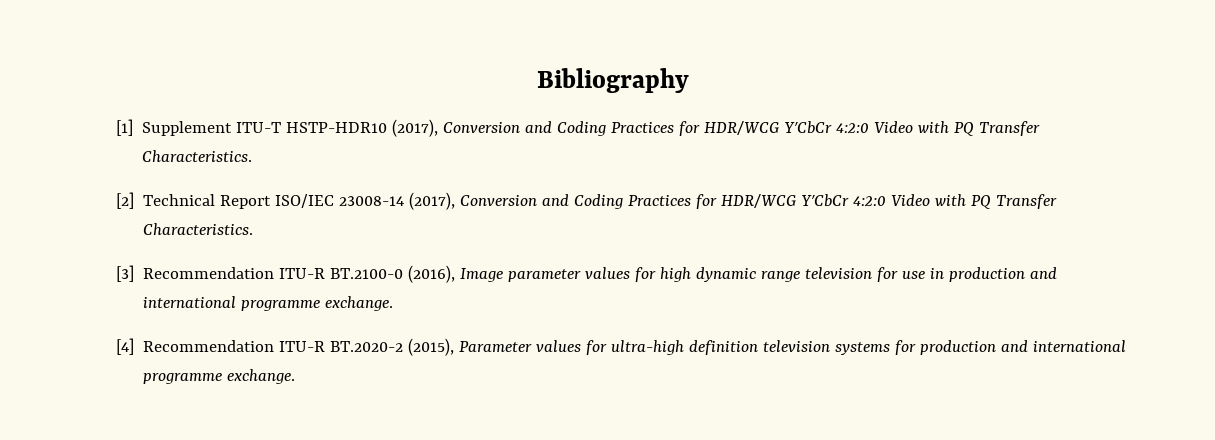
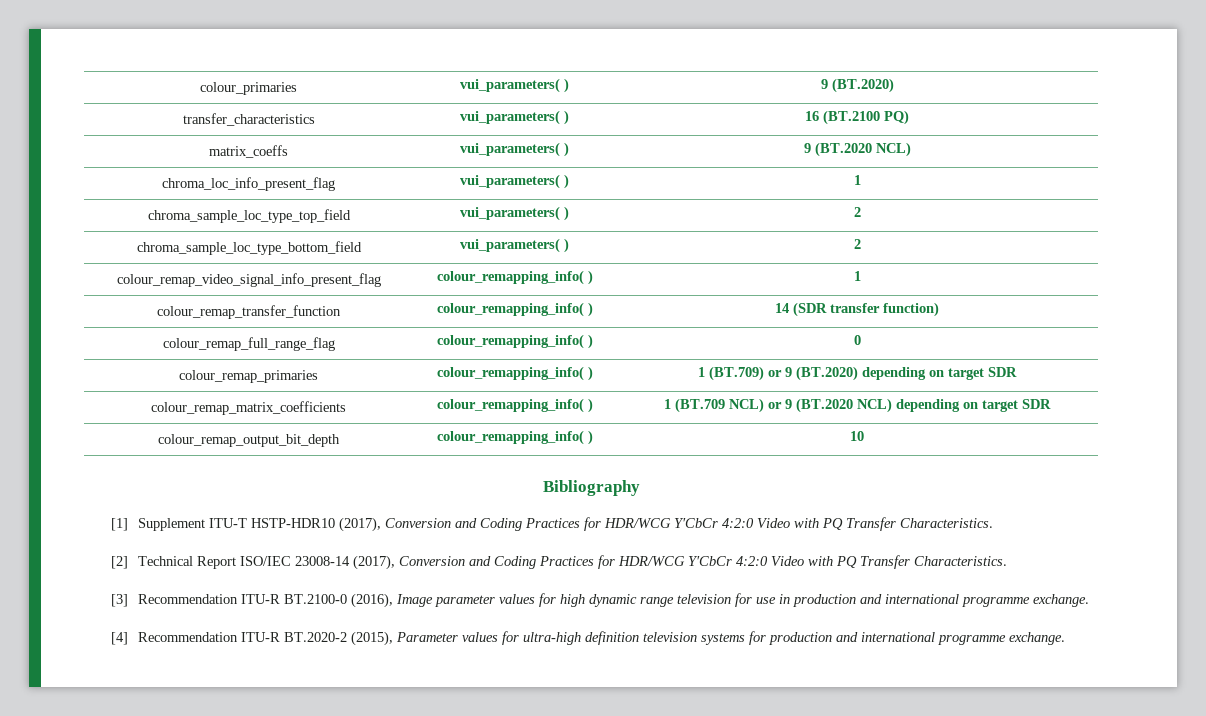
+ colour_primaries | vui_parameters( ) | 9 (BT.2020)
+ transfer_characteristics | vui_parameters( ) | 16 (BT.2100 PQ)
+ matrix_coeffs | vui_parameters( ) | 9 (BT.2020 NCL)
+ chroma_loc_info_present_flag | vui_parameters( ) | 1
+ chroma_sample_loc_type_top_field | vui_parameters( ) | 2
+ chroma_sample_loc_type_bottom_field | vui_parameters( ) | 2
+ colour_remap_video_signal_info_present_flag | colour_remapping_info( ) | 1
+ colour_remap_transfer_function | colour_remapping_info( ) | 14 (SDR transfer function)
+ colour_remap_full_range_flag | colour_remapping_info( ) | 0
+ colour_remap_primaries | colour_remapping_info( ) | 1 (BT.709) or 9 (BT.2020) depending on target SDR
+ colour_remap_matrix_coefficients | colour_remapping_info( ) | 1 (BT.709 NCL) or 9 (BT.2020 NCL) depending on target SDR
+ colour_remap_output_bit_depth | colour_remapping_info( ) | 10

